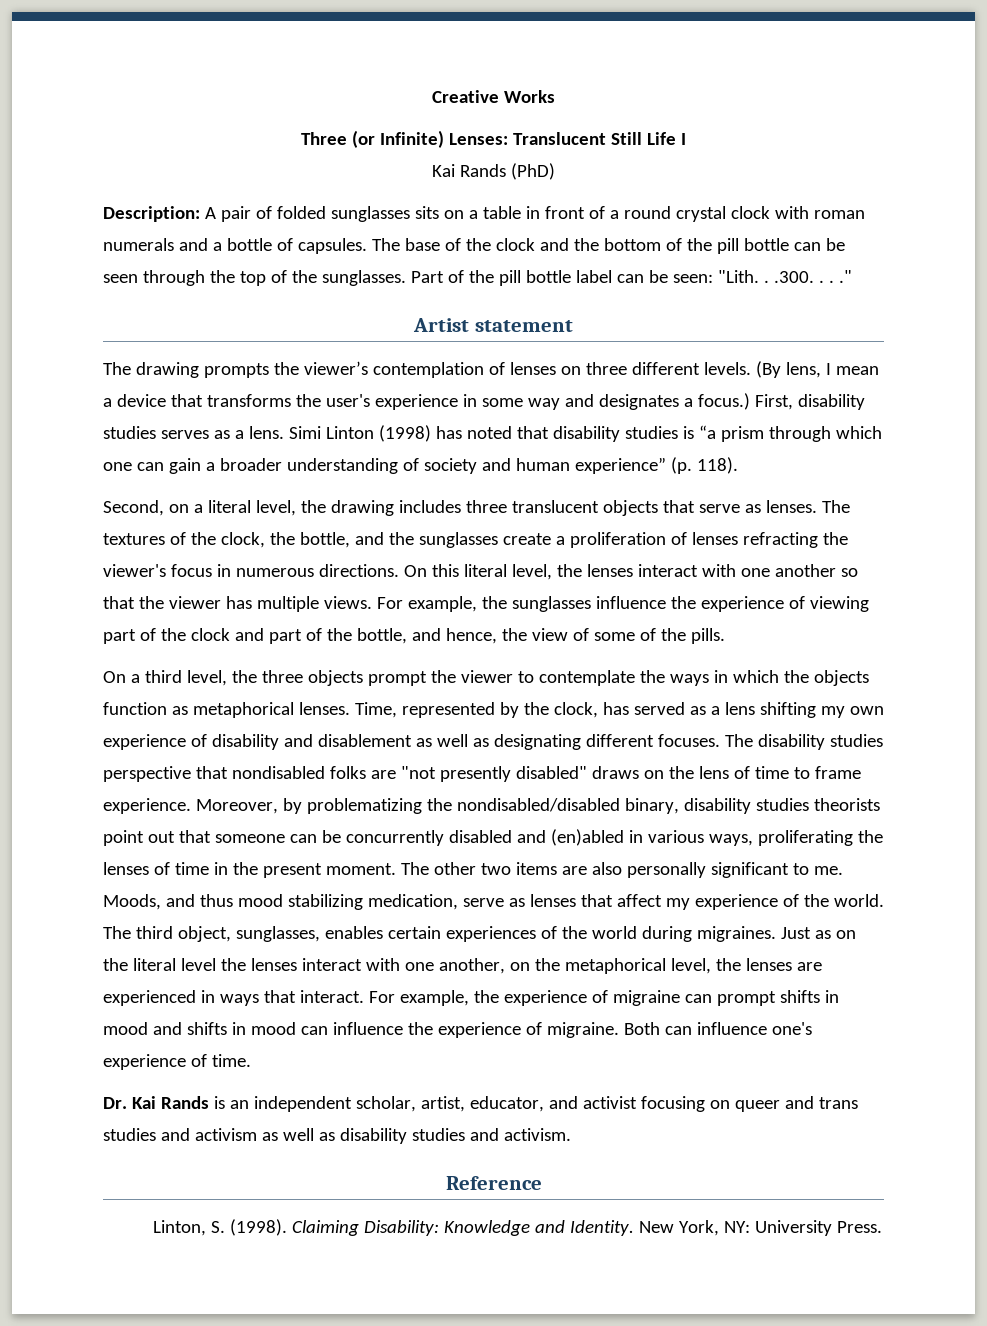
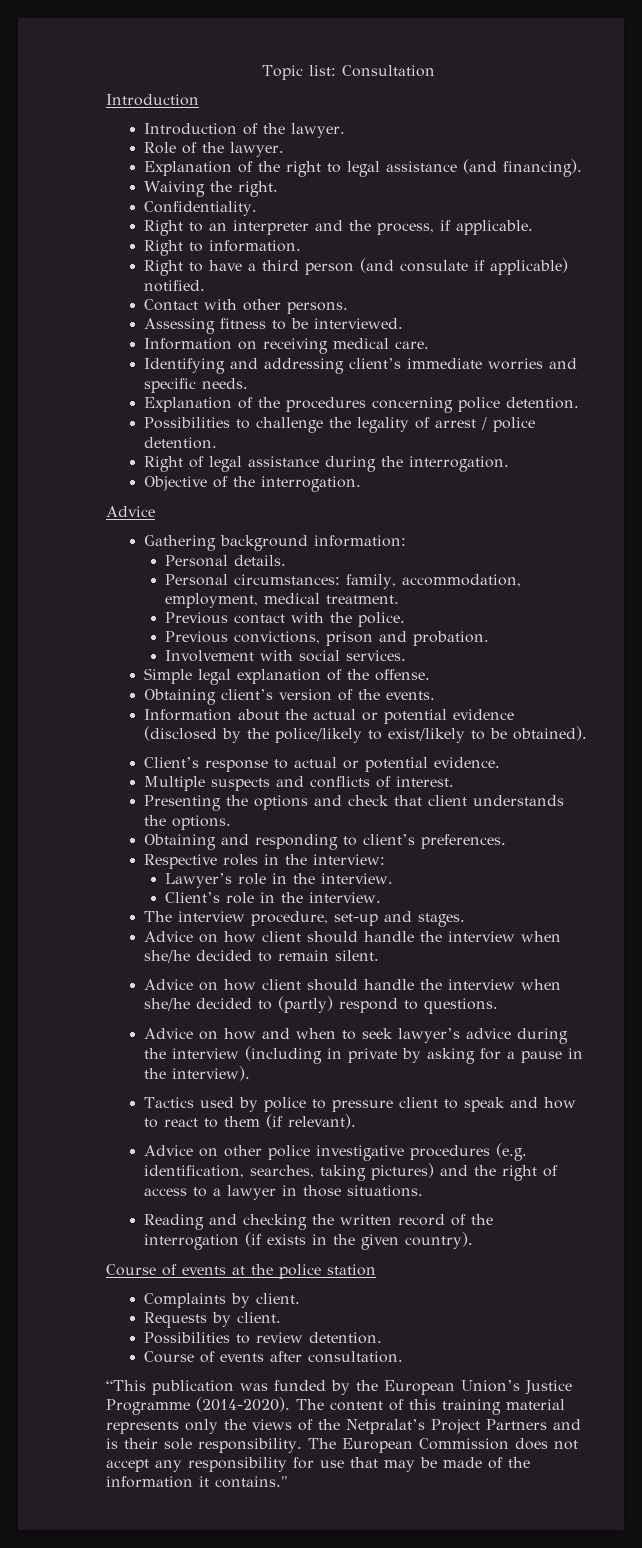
- Creative Works
- Three (or Infinite) Lenses: Translucent Still Life I
- Kai Rands (PhD)
- Description: A pair of folded sunglasses sits on a table in front of a round crystal clock with roman numerals and a bottle of capsules. The base of the clock and the bottom of the pill bottle can be seen through the top of the sunglasses. Part of the pill bottle label can be seen: "Lith. . .300. . . ."
- Artist statement
- The drawing prompts the viewer’s contemplation of lenses on three different levels. (By lens, I mean a device that transforms the user's experience in some way and designates a focus.) First, disability studies serves as a lens. Simi Linton (1998) has noted that disability studies is “a prism through which one can gain a broader understanding of society and human experience” (p. 118).
- Second, on a literal level, the drawing includes three translucent objects that serve as lenses. The textures of the clock, the bottle, and the sunglasses create a proliferation of lenses refracting the viewer's focus in numerous directions. On this literal level, the lenses interact with one another so that the viewer has multiple views. For example, the sunglasses influence the experience of viewing part of the clock and part of the bottle, and hence, the view of some of the pills.
- On a third level, the three objects prompt the viewer to contemplate the ways in which the objects function as metaphorical lenses. Time, represented by the clock, has served as a lens shifting my own experience of disability and disablement as well as designating different focuses. The disability studies perspective that nondisabled folks are "not presently disabled" draws on the lens of time to frame experience. Moreover, by problematizing the nondisabled/disabled binary, disability studies theorists point out that someone can be concurrently disabled and (en)abled in various ways, proliferating the lenses of time in the present moment. The other two items are also personally significant to me. Moods, and thus mood stabilizing medication, serve as lenses that affect my experience of the world. The third object, sunglasses, enables certain experiences of the world during migraines. Just as on the literal level the lenses interact with one another, on the metaphorical level, the lenses are experienced in ways that interact. For example, the experience of migraine can prompt shifts in mood and shifts in mood can influence the experience of migraine. Both can influence one's experience of time.
- Dr. Kai Rands is an independent scholar, artist, educator, and activist focusing on queer and trans studies and activism as well as disability studies and activism.
- Reference
- Linton, S. (1998). Claiming Disability: Knowledge and Identity. New York, NY: University Press.
+ Topic list: Consultation
+ Introduction
+ Introduction of the lawyer.
+ Role of the lawyer.
+ Explanation of the right to legal assistance (and financing).
+ Waiving the right.
+ Confidentiality.
+ Right to an interpreter and the process, if applicable.
+ Right to information.
+ Right to have a third person (and consulate if applicable) notified.
+ Contact with other persons.
+ Assessing fitness to be interviewed.
+ Information on receiving medical care.
+ Identifying and addressing client’s immediate worries and specific needs.
+ Explanation of the procedures concerning police detention.
+ Possibilities to challenge the legality of arrest / police detention.
+ Right of legal assistance during the interrogation.
+ Objective of the interrogation.
+ Advice
+ Gathering background information:
+ Personal details.
+ Personal circumstances: family, accommodation, employment, medical treatment.
+ Previous contact with the police.
+ Previous convictions, prison and probation.
+ Involvement with social services.
+ Simple legal explanation of the offense.
+ Obtaining client’s version of the events.
+ Information about the actual or potential evidence (disclosed by the police/likely to exist/likely to be obtained).
+ Client’s response to actual or potential evidence.
+ Multiple suspects and conflicts of interest.
+ Presenting the options and check that client understands the options.
+ Obtaining and responding to client’s preferences.
+ Respective roles in the interview:
+ Lawyer’s role in the interview.
+ Client’s role in the interview.
+ The interview procedure, set-up and stages.
+ Advice on how client should handle the interview when she/he decided to remain silent.
+ Advice on how client should handle the interview when she/he decided to (partly) respond to questions.
+ Advice on how and when to seek lawyer’s advice during the interview (including in private by asking for a pause in the interview).
+ Tactics used by police to pressure client to speak and how to react to them (if relevant).
+ Advice on other police investigative procedures (e.g. identification, searches, taking pictures) and the right of access to a lawyer in those situations.
+ Reading and checking the written record of the interrogation (if exists in the given country).
+ Course of events at the police station
+ Complaints by client.
+ Requests by client.
+ Possibilities to review detention.
+ Course of events after consultation.
+ “This publication was funded by the European Union’s Justice Programme (2014-2020). The content of this training material represents only the views of the Netpralat’s Project Partners and is their sole responsibility. The European Commission does not accept any responsibility for use that may be made of the information it contains."

